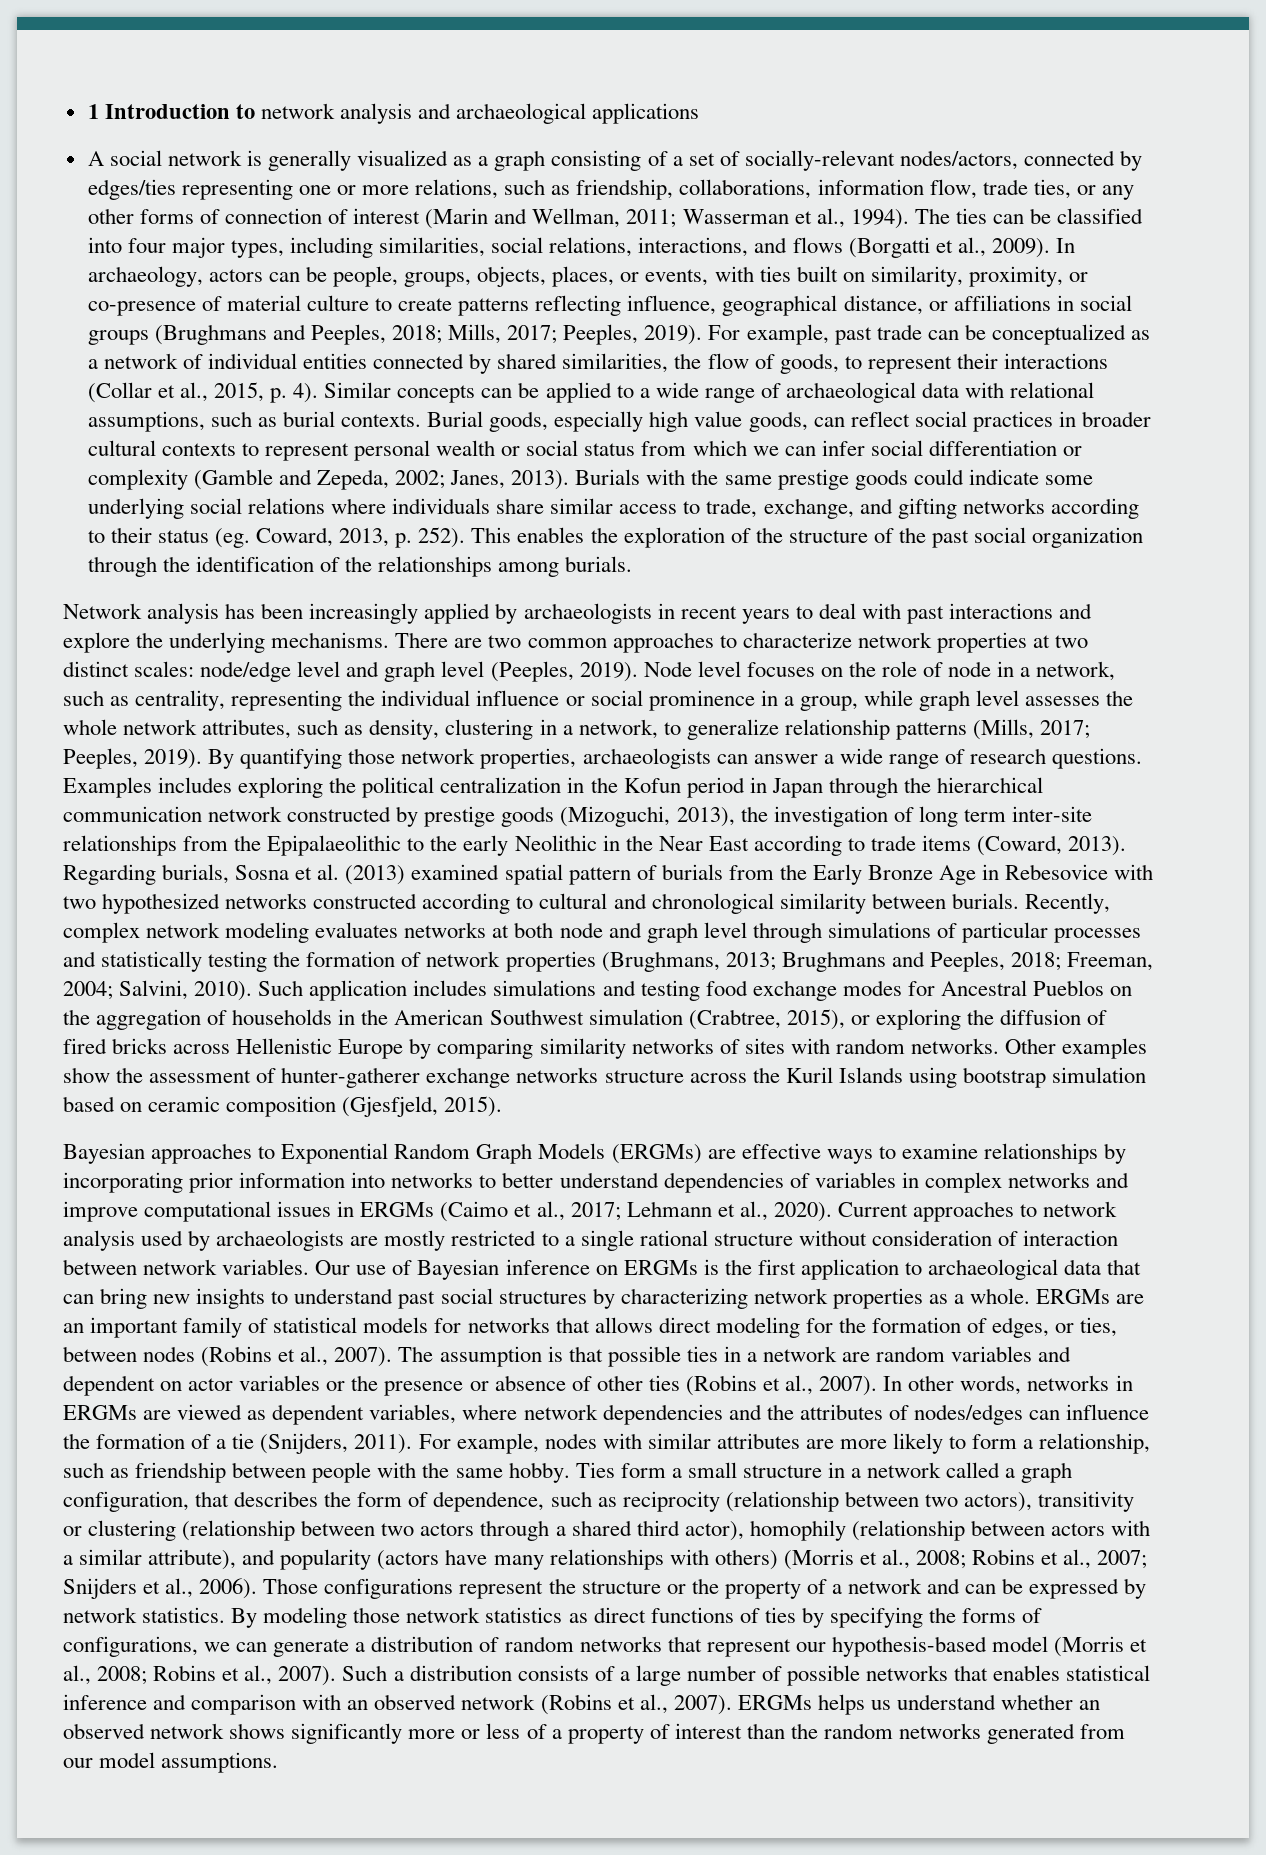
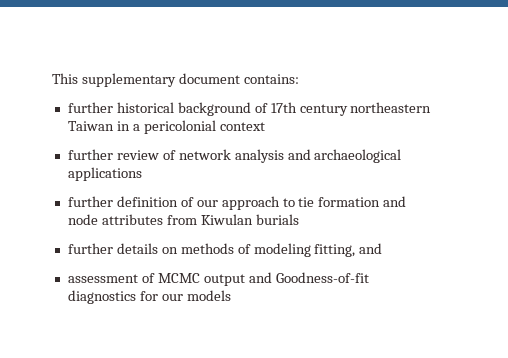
- 1 Introduction to network analysis and archaeological applications
+ This supplementary document contains:
+ further historical background of 17th century northeastern Taiwan in a pericolonial context
+ further review of network analysis and archaeological applications
- A social network is generally visualized as a graph consisting of a set of socially-relevant nodes/actors, connected by edges/ties representing one or more relations, such as friendship, collaborations, information flow, trade ties, or any other forms of connection of interest (Marin and Wellman, 2011; Wasserman et al., 1994). The ties can be classified into four major types, including similarities, social relations, interactions, and flows (Borgatti et al., 2009). In archaeology, actors can be people, groups, objects, places, or events, with ties built on similarity, proximity, or co-presence of material culture to create patterns reflecting influence, geographical distance, or affiliations in social groups (Brughmans and Peeples, 2018; Mills, 2017; Peeples, 2019). For example, past trade can be conceptualized as a network of individual entities connected by shared similarities, the flow of goods, to represent their interactions (Collar et al., 2015, p. 4). Similar concepts can be applied to a wide range of archaeological data with relational assumptions, such as burial contexts. Burial goods, especially high value goods, can reflect social practices in broader cultural contexts to represent personal wealth or social status from which we can infer social differentiation or complexity (Gamble and Zepeda, 2002; Janes, 2013). Burials with the same prestige goods could indicate some underlying social relations where individuals share similar access to trade, exchange, and gifting networks according to their status (eg. Coward, 2013, p. 252). This enables the exploration of the structure of the past social organization through the identification of the relationships among burials.
- Network analysis has been increasingly applied by archaeologists in recent years to deal with past interactions and explore the underlying mechanisms. There are two common approaches to characterize network properties at two distinct scales: node/edge level and graph level (Peeples, 2019). Node level focuses on the role of node in a network, such as centrality, representing the individual influence or social prominence in a group, while graph level assesses the whole network attributes, such as density, clustering in a network, to generalize relationship patterns (Mills, 2017; Peeples, 2019). By quantifying those network properties, archaeologists can answer a wide range of research questions. Examples includes exploring the political centralization in the Kofun period in Japan through the hierarchical communication network constructed by prestige goods (Mizoguchi, 2013), the investigation of long term inter-site relationships from the Epipalaeolithic to the early Neolithic in the Near East according to trade items (Coward, 2013). Regarding burials, Sosna et al. (2013) examined spatial pattern of burials from the Early Bronze Age in Rebesovice with two hypothesized networks constructed according to cultural and chronological similarity between burials. Recently, complex network modeling evaluates networks at both node and graph level through simulations of particular processes and statistically testing the formation of network properties (Brughmans, 2013; Brughmans and Peeples, 2018; Freeman, 2004; Salvini, 2010). Such application includes simulations and testing food exchange modes for Ancestral Pueblos on the aggregation of households in the American Southwest simulation (Crabtree, 2015), or exploring the diffusion of fired bricks across Hellenistic Europe by comparing similarity networks of sites with random networks. Other examples show the assessment of hunter-gatherer exchange networks structure across the Kuril Islands using bootstrap simulation based on ceramic composition (Gjesfjeld, 2015).
- Bayesian approaches to Exponential Random Graph Models (ERGMs) are effective ways to examine relationships by incorporating prior information into networks to better understand dependencies of variables in complex networks and improve computational issues in ERGMs (Caimo et al., 2017; Lehmann et al., 2020). Current approaches to network analysis used by archaeologists are mostly restricted to a single rational structure without consideration of interaction between network variables. Our use of Bayesian inference on ERGMs is the first application to archaeological data that can bring new insights to understand past social structures by characterizing network properties as a whole. ERGMs are an important family of statistical models for networks that allows direct modeling for the formation of edges, or ties, between nodes (Robins et al., 2007). The assumption is that possible ties in a network are random variables and dependent on actor variables or the presence or absence of other ties (Robins et al., 2007). In other words, networks in ERGMs are viewed as dependent variables, where network dependencies and the attributes of nodes/edges can influence the formation of a tie (Snijders, 2011). For example, nodes with similar attributes are more likely to form a relationship, such as friendship between people with the same hobby. Ties form a small structure in a network called a graph configuration, that describes the form of dependence, such as reciprocity (relationship between two actors), transitivity or clustering (relationship between two actors through a shared third actor), homophily (relationship between actors with a similar attribute), and popularity (actors have many relationships with others) (Morris et al., 2008; Robins et al., 2007; Snijders et al., 2006). Those configurations represent the structure or the property of a network and can be expressed by network statistics. By modeling those network statistics as direct functions of ties by specifying the forms of configurations, we can generate a distribution of random networks that represent our hypothesis-based model (Morris et al., 2008; Robins et al., 2007). Such a distribution consists of a large number of possible networks that enables statistical inference and comparison with an observed network (Robins et al., 2007). ERGMs helps us understand whether an observed network shows significantly more or less of a property of interest than the random networks generated from our model assumptions.
+ further definition of our approach to tie formation and node attributes from Kiwulan burials
+ further details on methods of modeling fitting, and
+ assessment of MCMC output and Goodness-of-fit diagnostics for our models

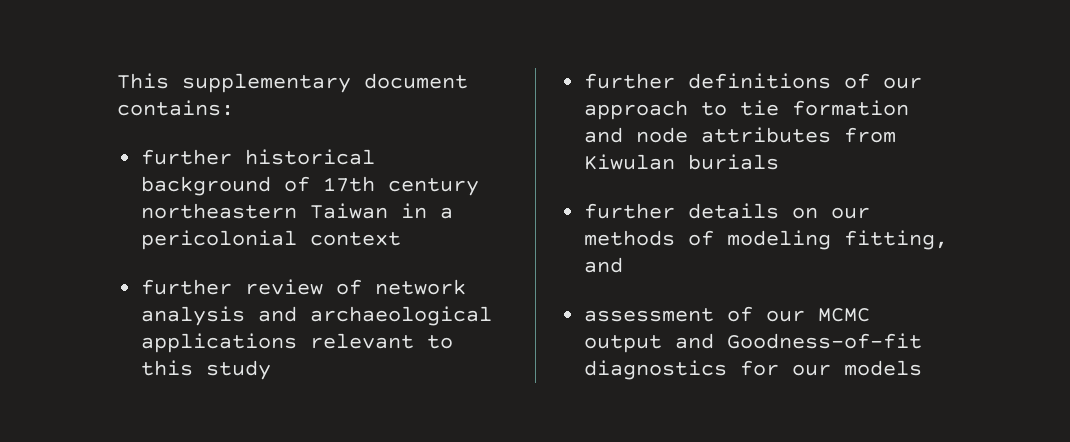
- further review of network analysis and archaeological applications
- further definition of our approach to tie formation and node attributes from Kiwulan burials
+ further review of network analysis and archaeological applications relevant to this study
+ further definitions of our approach to tie formation and node attributes from Kiwulan burials
- further details on methods of modeling fitting, and
+ further details on our methods of modeling fitting, and
- assessment of MCMC output and Goodness-of-fit diagnostics for our models
+ assessment of our MCMC output and Goodness-of-fit diagnostics for our models

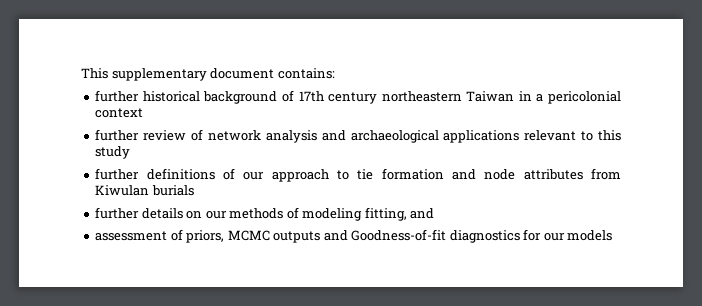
- assessment of our MCMC output and Goodness-of-fit diagnostics for our models
+ assessment of priors, MCMC outputs and Goodness-of-fit diagnostics for our models

